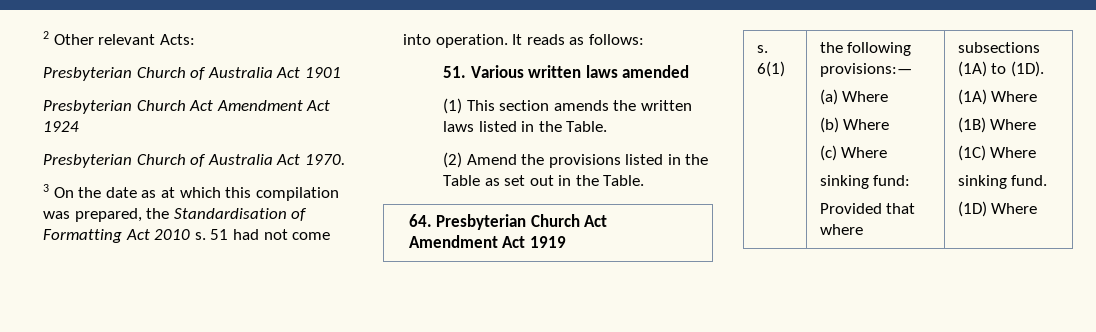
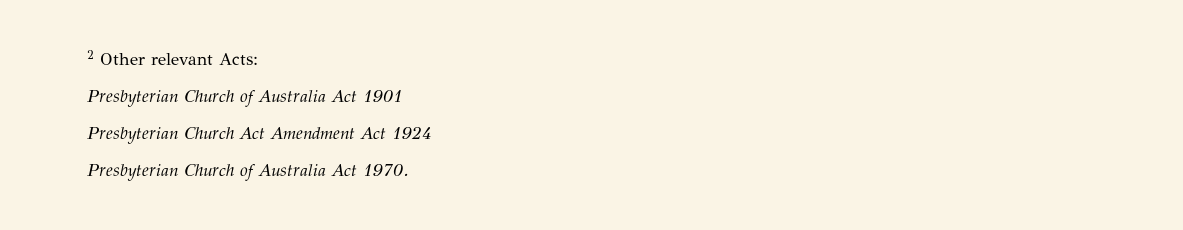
- 3 On the date as at which this compilation was prepared, the Standardisation of Formatting Act 2010 s. 51 had not come into operation. It reads as follows:
- 51. Various written laws amended
- (1) This section amends the written laws listed in the Table.
- (2) Amend the provisions listed in the Table as set out in the Table.
- 64. Presbyterian Church Act Amendment Act 1919
- s. 6(1) | the following provisions:—
- (a) Where
- (b) Where
- (c) Where
- sinking fund:
- Provided that where | subsections (1A) to (1D).
- (1A) Where
- (1B) Where
- (1C) Where
- sinking fund.
- (1D) Where

